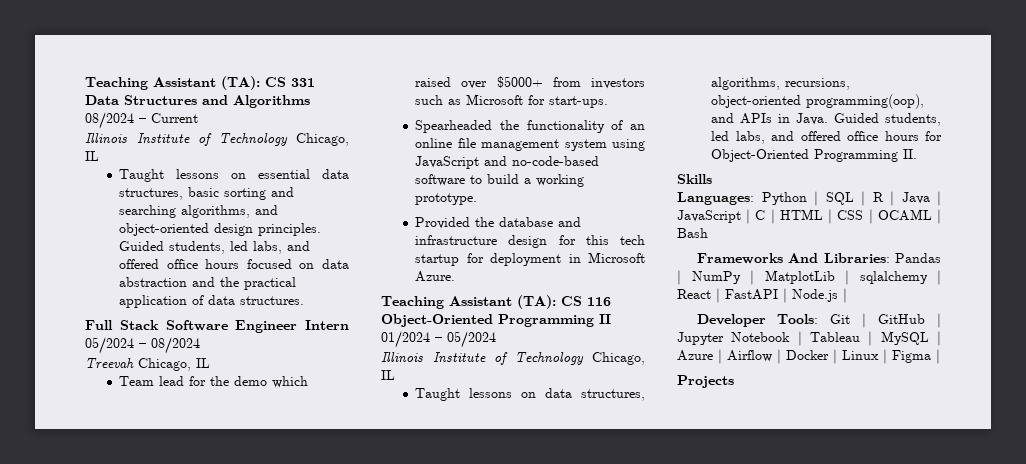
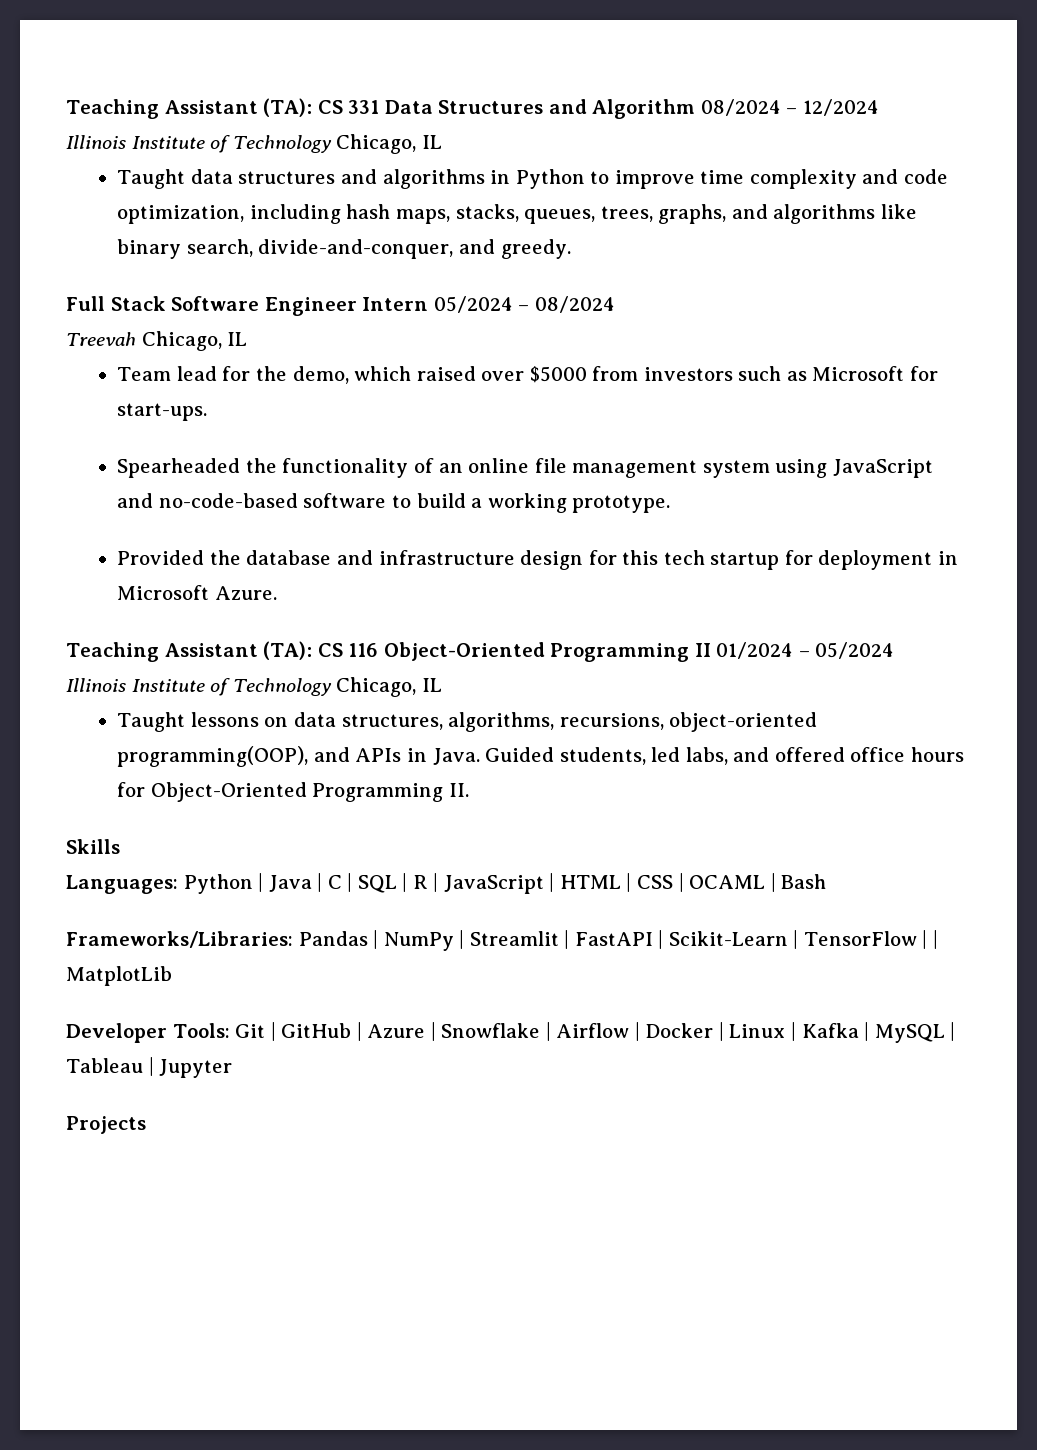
- Teaching Assistant (TA): CS 331 Data Structures and Algorithms 08/2024 – Current
+ Teaching Assistant (TA): CS 331 Data Structures and Algorithm 08/2024 – 12/2024
  Illinois Institute of Technology Chicago, IL
- Taught lessons on essential data structures, basic sorting and searching algorithms, and object-oriented design principles. Guided students, led labs, and offered office hours focused on data abstraction and the practical application of data structures.
+ Taught data structures and algorithms in Python to improve time complexity and code optimization, including hash maps, stacks, queues, trees, graphs, and algorithms like binary search, divide-and-conquer, and greedy.
- Team lead for the demo which raised over $5000+ from investors such as Microsoft for start-ups.
+ Team lead for the demo, which raised over $5000 from investors such as Microsoft for start-ups.
- Taught lessons on data structures, algorithms, recursions, object-oriented programming(oop), and APIs in Java.
+ Taught lessons on data structures, algorithms, recursions, object-oriented programming(OOP), and APIs in Java.
- Languages: Python | SQL | R | Java | JavaScript | C | HTML | CSS | OCAML | Bash
+ Languages: Python | Java | C | SQL | R | JavaScript | HTML | CSS | OCAML | Bash
- Frameworks And Libraries: Pandas | NumPy | MatplotLib | sqlalchemy | React | FastAPI | Node.js |
+ Frameworks/Libraries: Pandas | NumPy | Streamlit | FastAPI | Scikit-Learn | TensorFlow | | MatplotLib
- Developer Tools: Git | GitHub | Jupyter Notebook | Tableau | MySQL | Azure | Airflow | Docker | Linux | Figma |
+ Developer Tools: Git | GitHub | Azure | Snowflake | Airflow | Docker | Linux | Kafka | MySQL | Tableau | Jupyter

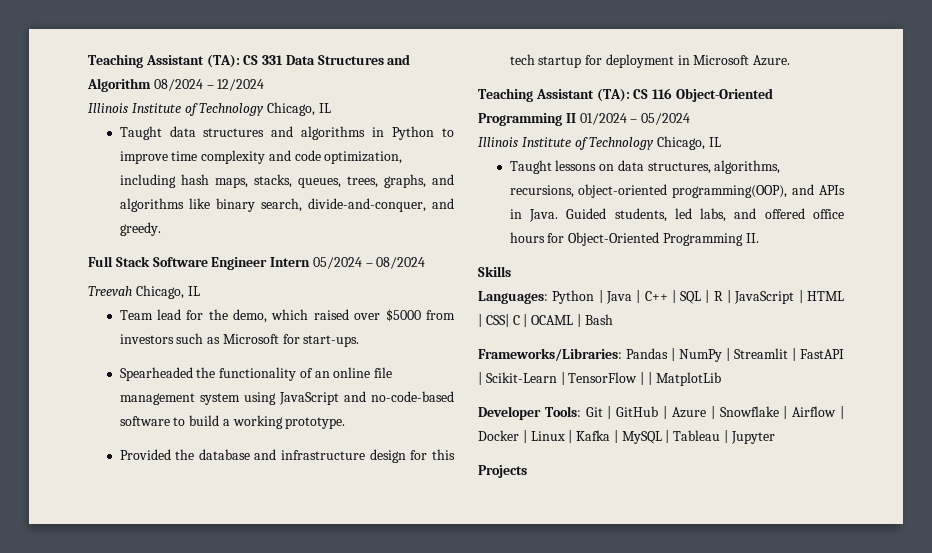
- Languages: Python | Java | C | SQL | R | JavaScript | HTML | CSS | OCAML | Bash
+ Languages: Python | Java | C++ | SQL | R | JavaScript | HTML | CSS| C | OCAML | Bash

